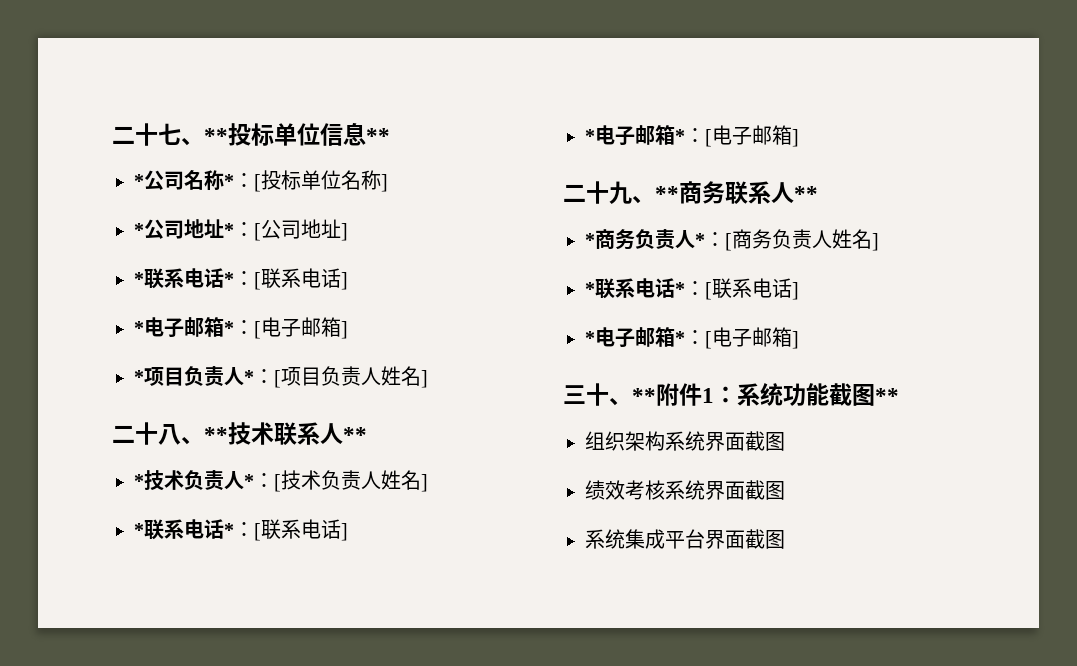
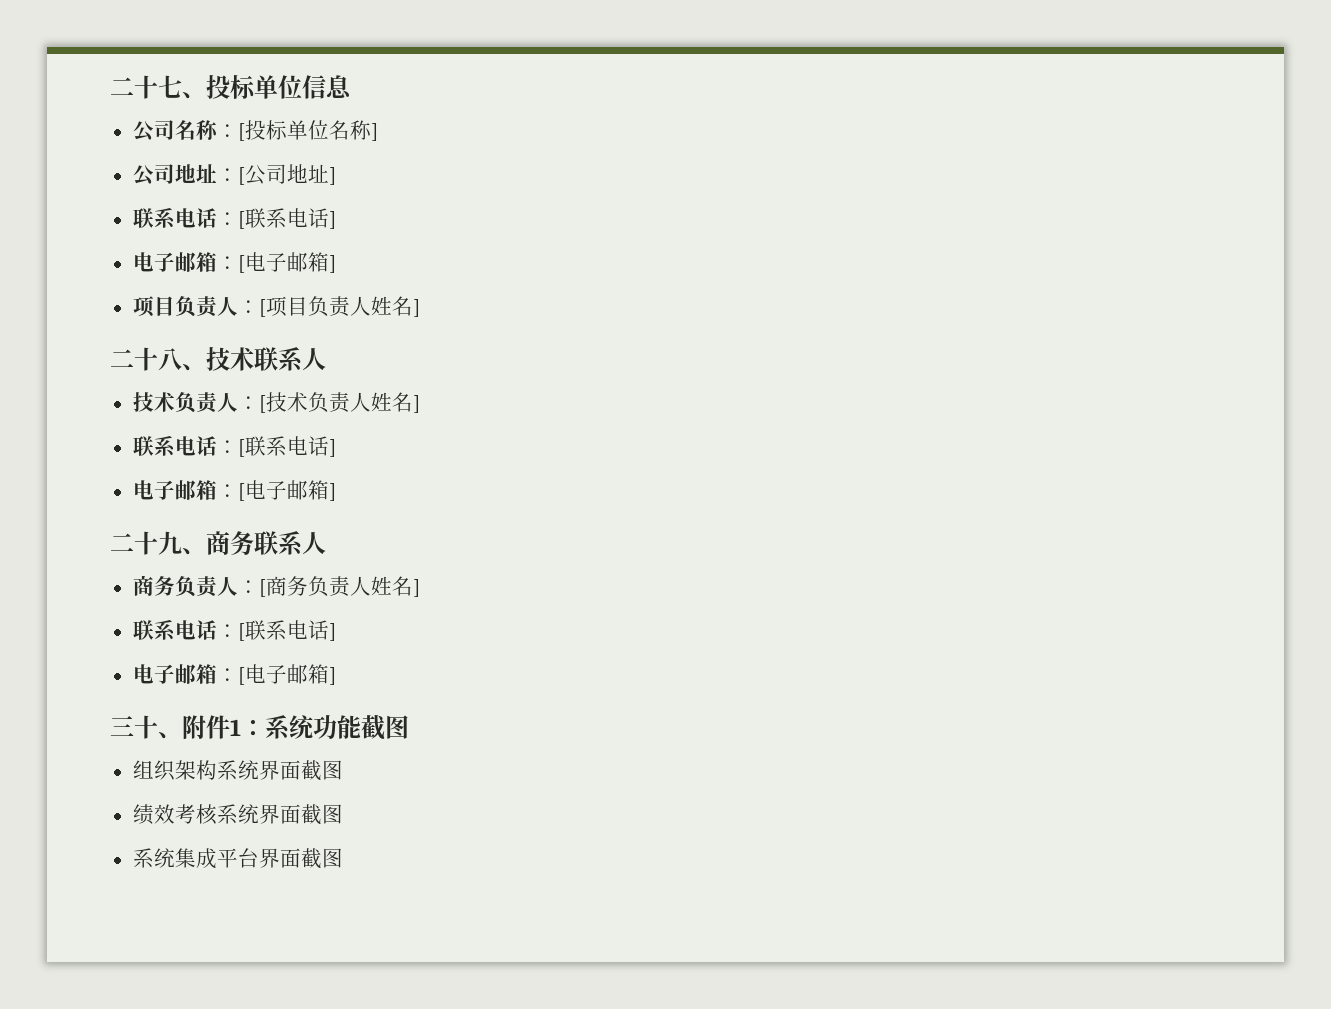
- 二十七、**投标单位信息**
- *公司名称*：[投标单位名称]
+ 二十七、投标单位信息
+ 公司名称：[投标单位名称]
- *公司地址*：[公司地址]
- *联系电话*：[联系电话]
- *电子邮箱*：[电子邮箱]
- *项目负责人*：[项目负责人姓名]
+ 公司地址：[公司地址]
+ 联系电话：[联系电话]
+ 电子邮箱：[电子邮箱]
+ 项目负责人：[项目负责人姓名]
- 二十八、**技术联系人**
- *技术负责人*：[技术负责人姓名]
- *联系电话*：[联系电话]
- *电子邮箱*：[电子邮箱]
+ 二十八、技术联系人
+ 技术负责人：[技术负责人姓名]
+ 联系电话：[联系电话]
+ 电子邮箱：[电子邮箱]
- 二十九、**商务联系人**
- *商务负责人*：[商务负责人姓名]
- *联系电话*：[联系电话]
- *电子邮箱*：[电子邮箱]
+ 二十九、商务联系人
+ 商务负责人：[商务负责人姓名]
+ 联系电话：[联系电话]
+ 电子邮箱：[电子邮箱]
- 三十、**附件1：系统功能截图**
+ 三十、附件1：系统功能截图

